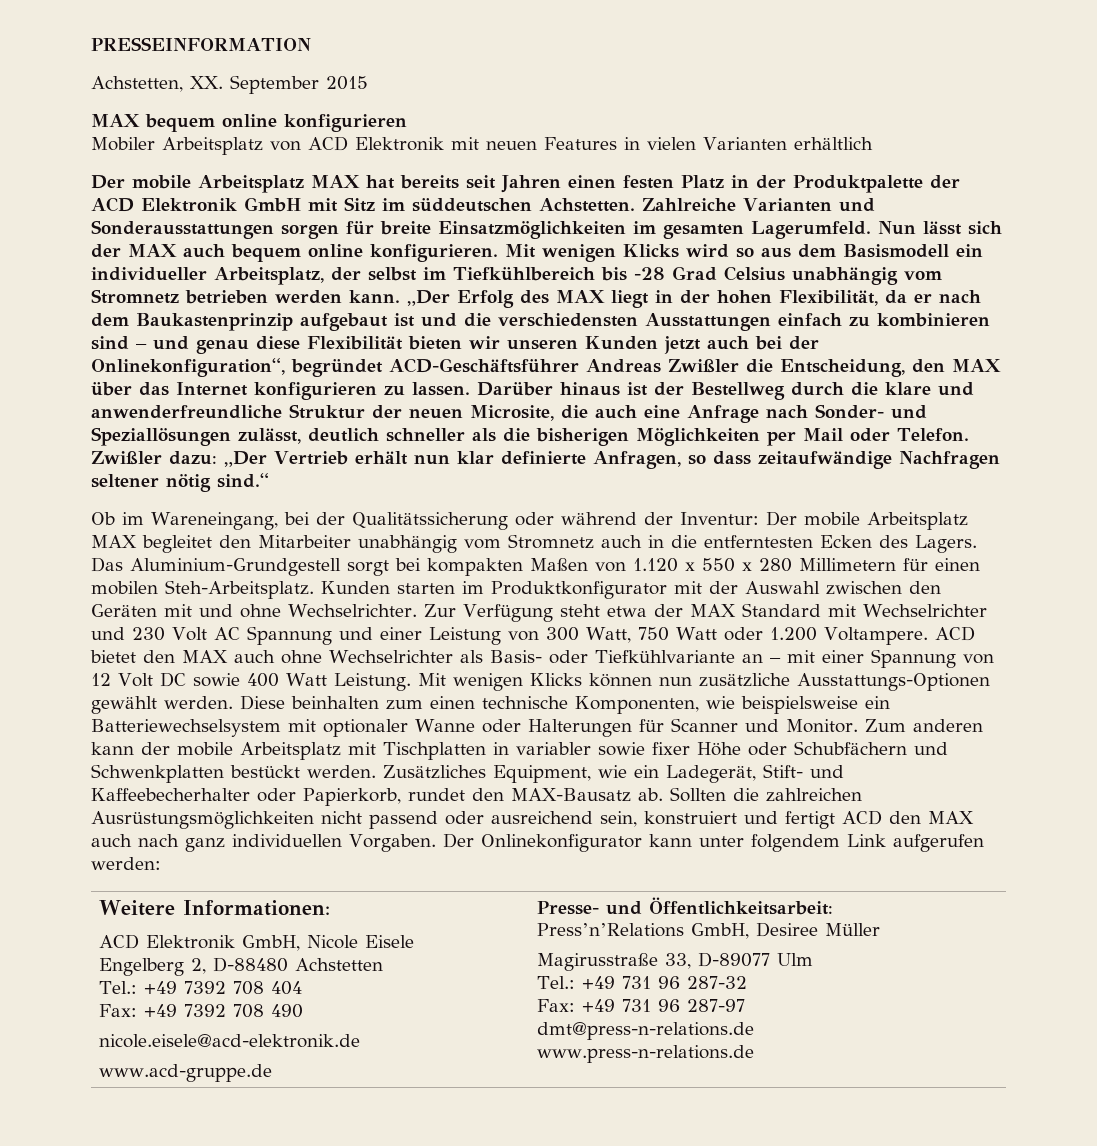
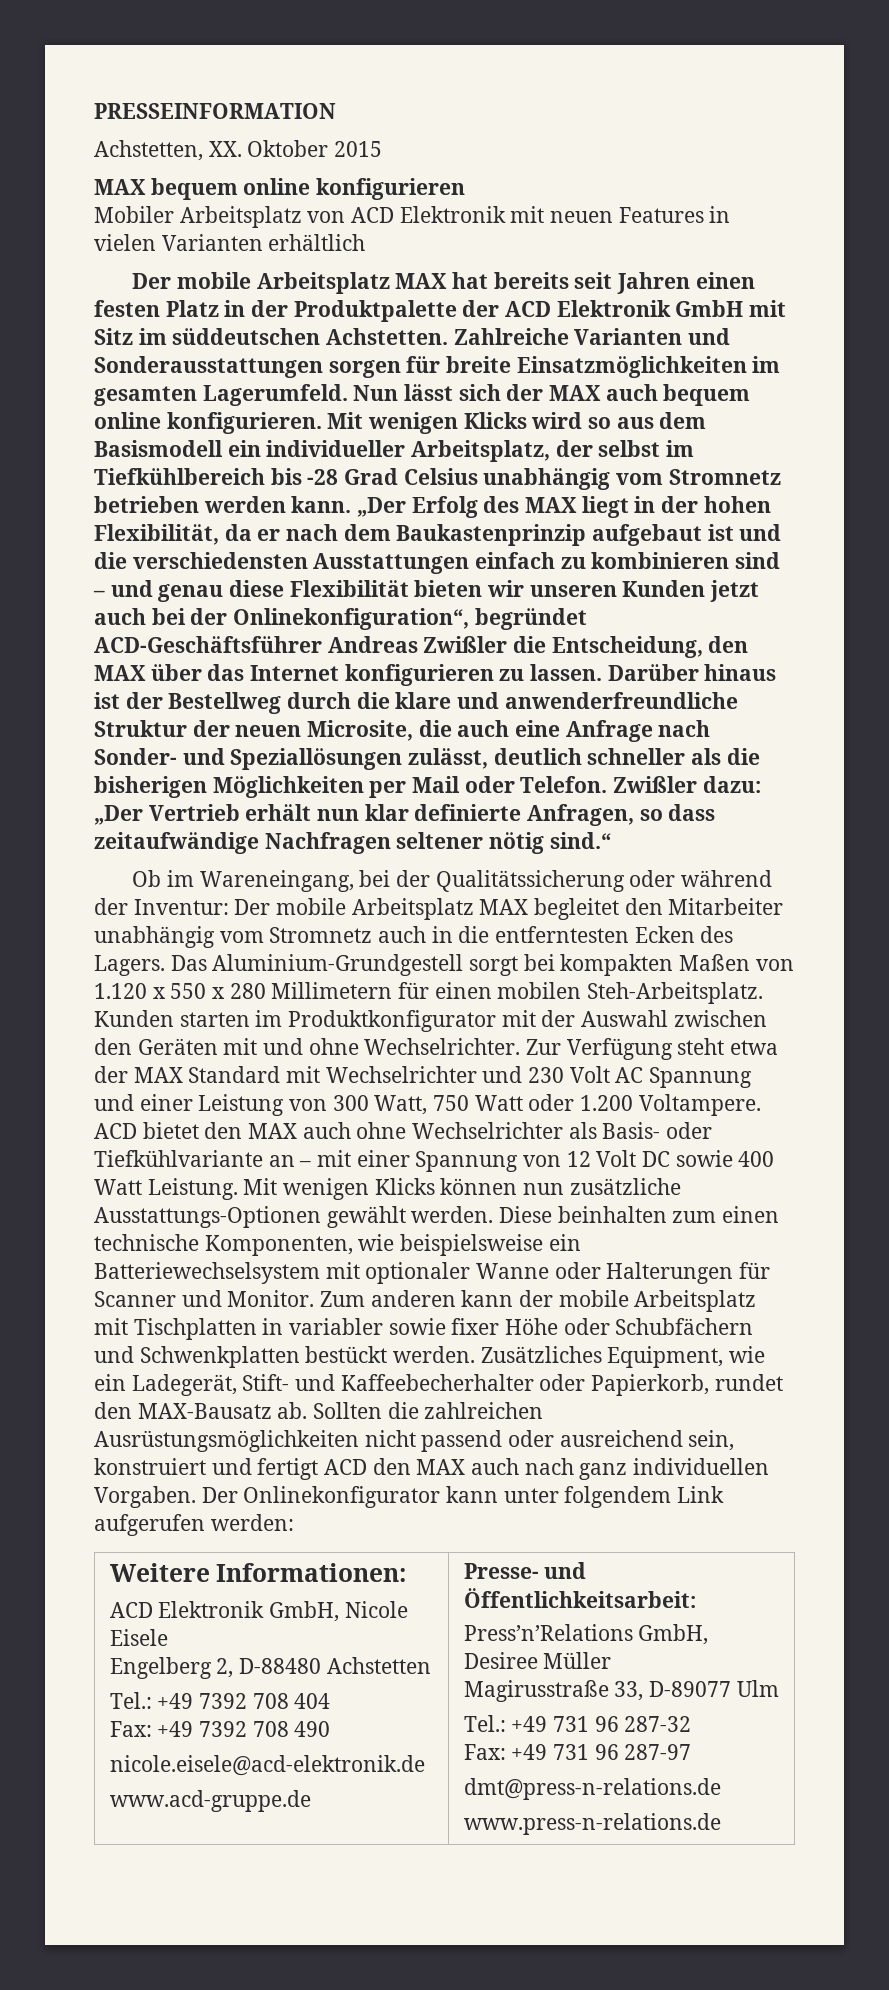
- Achstetten, XX. September 2015
+ Achstetten, XX. Oktober 2015

